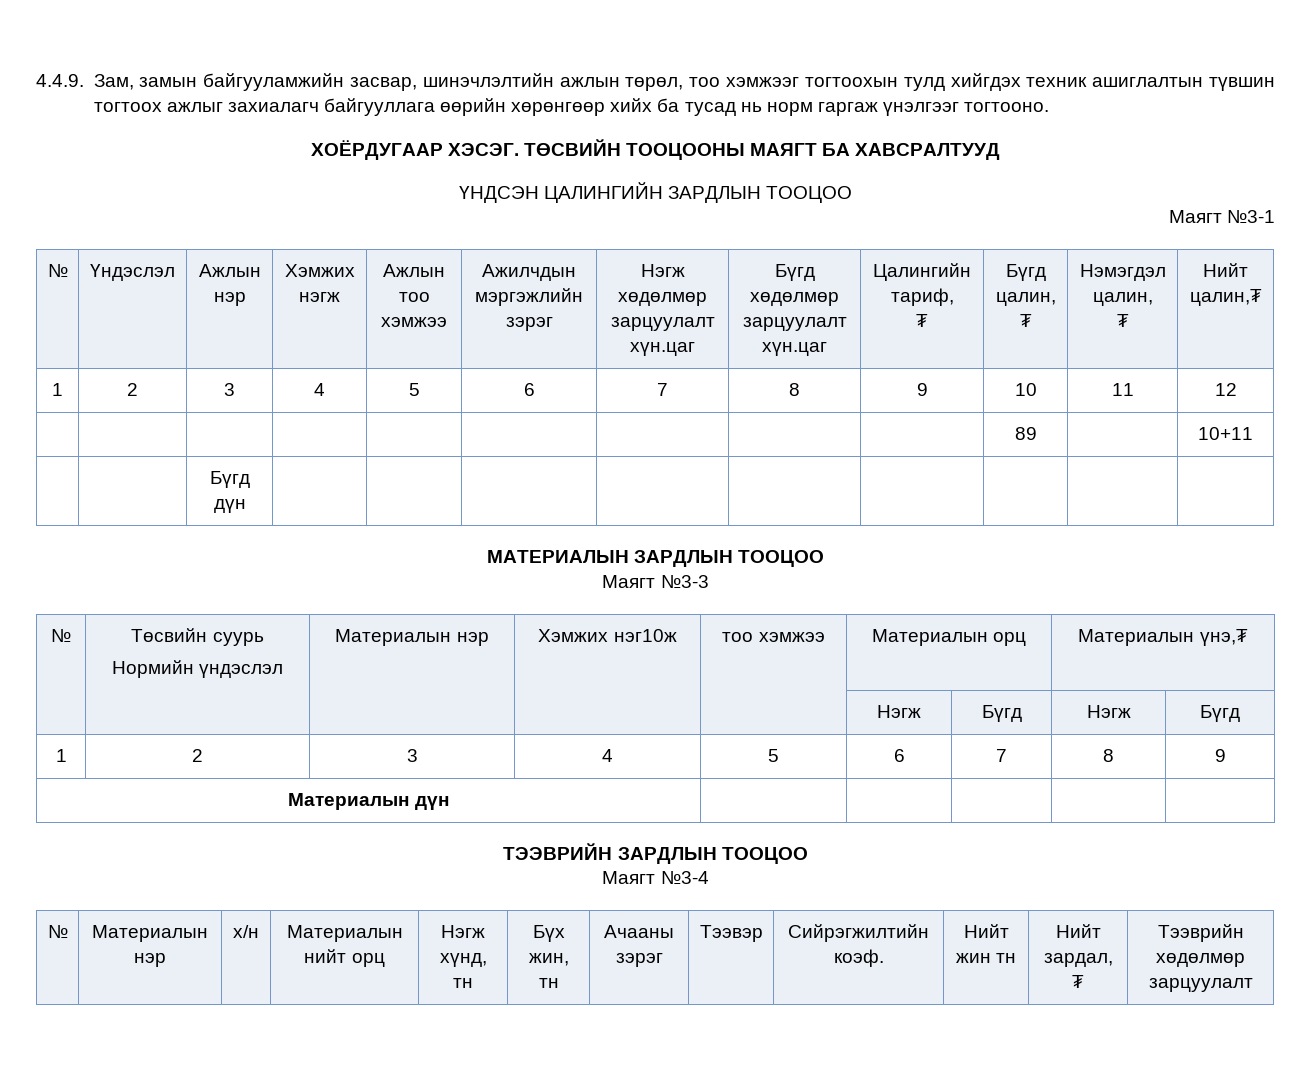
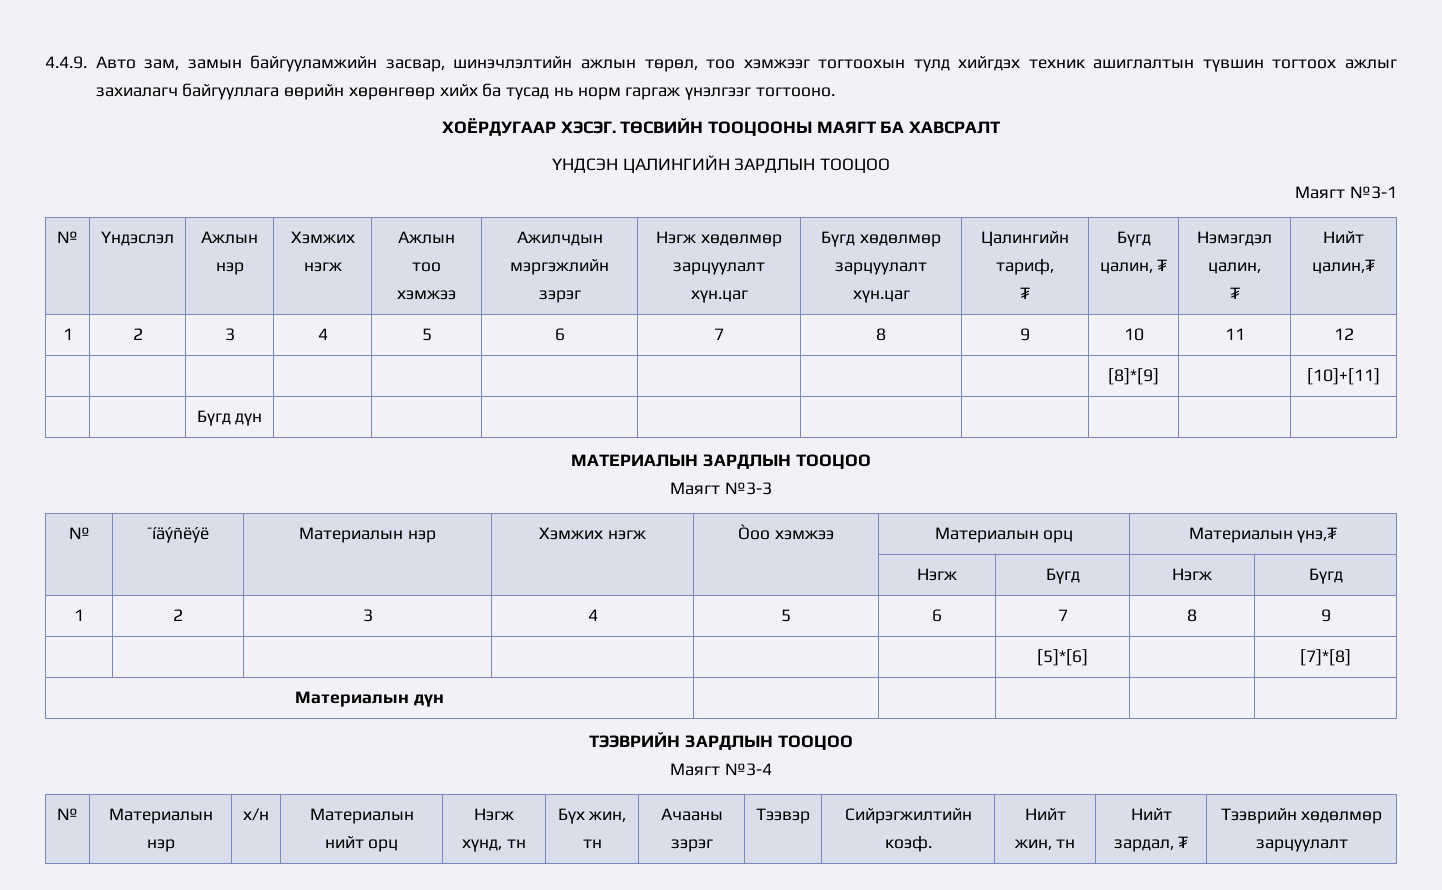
- 4.4.9. Зам, замын байгууламжийн засвар, шинэчлэлтийн ажлын төрөл, тоо хэмжээг тогтоохын тулд хийгдэх техник ашиглалтын түвшин тогтоох ажлыг захиалагч байгууллага өөрийн хөрөнгөөр хийх ба тусад нь норм гаргаж үнэлгээг тогтооно.
+ 4.4.9. Авто зам, замын байгууламжийн засвар, шинэчлэлтийн ажлын төрөл, тоо хэмжээг тогтоохын тулд хийгдэх техник ашиглалтын түвшин тогтоох ажлыг захиалагч байгууллага өөрийн хөрөнгөөр хийх ба тусад нь норм гаргаж үнэлгээг тогтооно.
- ТӨСВИЙН ТООЦООНЫ МАЯГТ БА ХАВСРАЛТУУД
+ ТӨСВИЙН ТООЦООНЫ МАЯГТ БА ХАВСРАЛТ
- | | | | | | | | | 89 | | 10+11
+ | | | | | | | | | [8]*[9] | | [10]+[11]
- № | Төсвийн суурь
- Нормийн үндэслэл | Материалын нэр | Хэмжих нэг10ж | тоо хэмжээ | Материалын орц | Материалын үнэ,₮
+ № | ¯íäýñëýë | Материалын нэр | Хэмжих нэгж | Òоо хэмжээ | Материалын орц | Материалын үнэ,₮
+ | | | | | | [5]*[6] | | [7]*[8]
- № | Материалын нэр | х/н | Материалын нийт орц | Нэгж хүнд, тн | Бүх жин, тн | Ачааны зэрэг | Тээвэр | Сийрэгжилтийн коэф. | Нийт жин тн | Нийт зардал, ₮ | Тээврийн хөдөлмөр зарцуулалт
+ № | Материалын нэр | х/н | Материалын нийт орц | Нэгж хүнд, тн | Бүх жин, тн | Ачааны зэрэг | Тээвэр | Сийрэгжилтийн коэф. | Нийт жин, тн | Нийт зардал, ₮ | Тээврийн хөдөлмөр зарцуулалт

